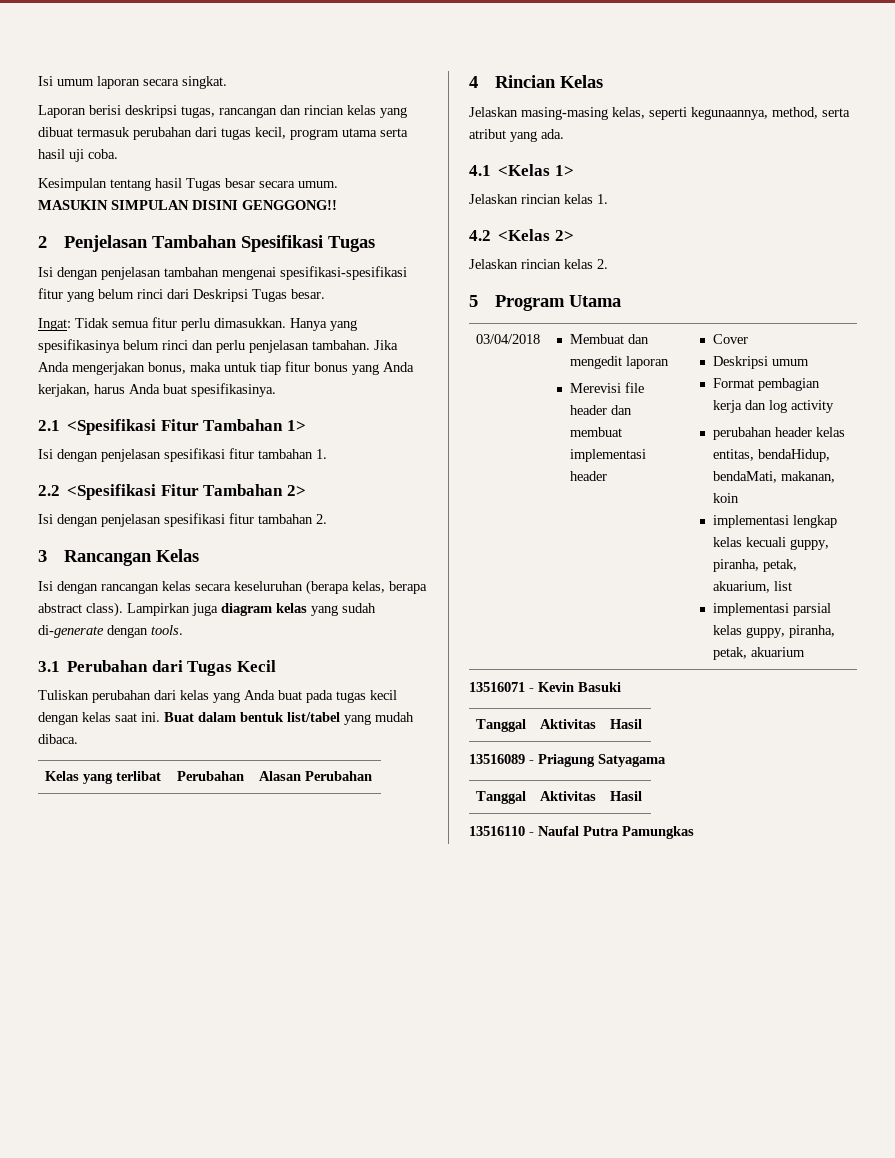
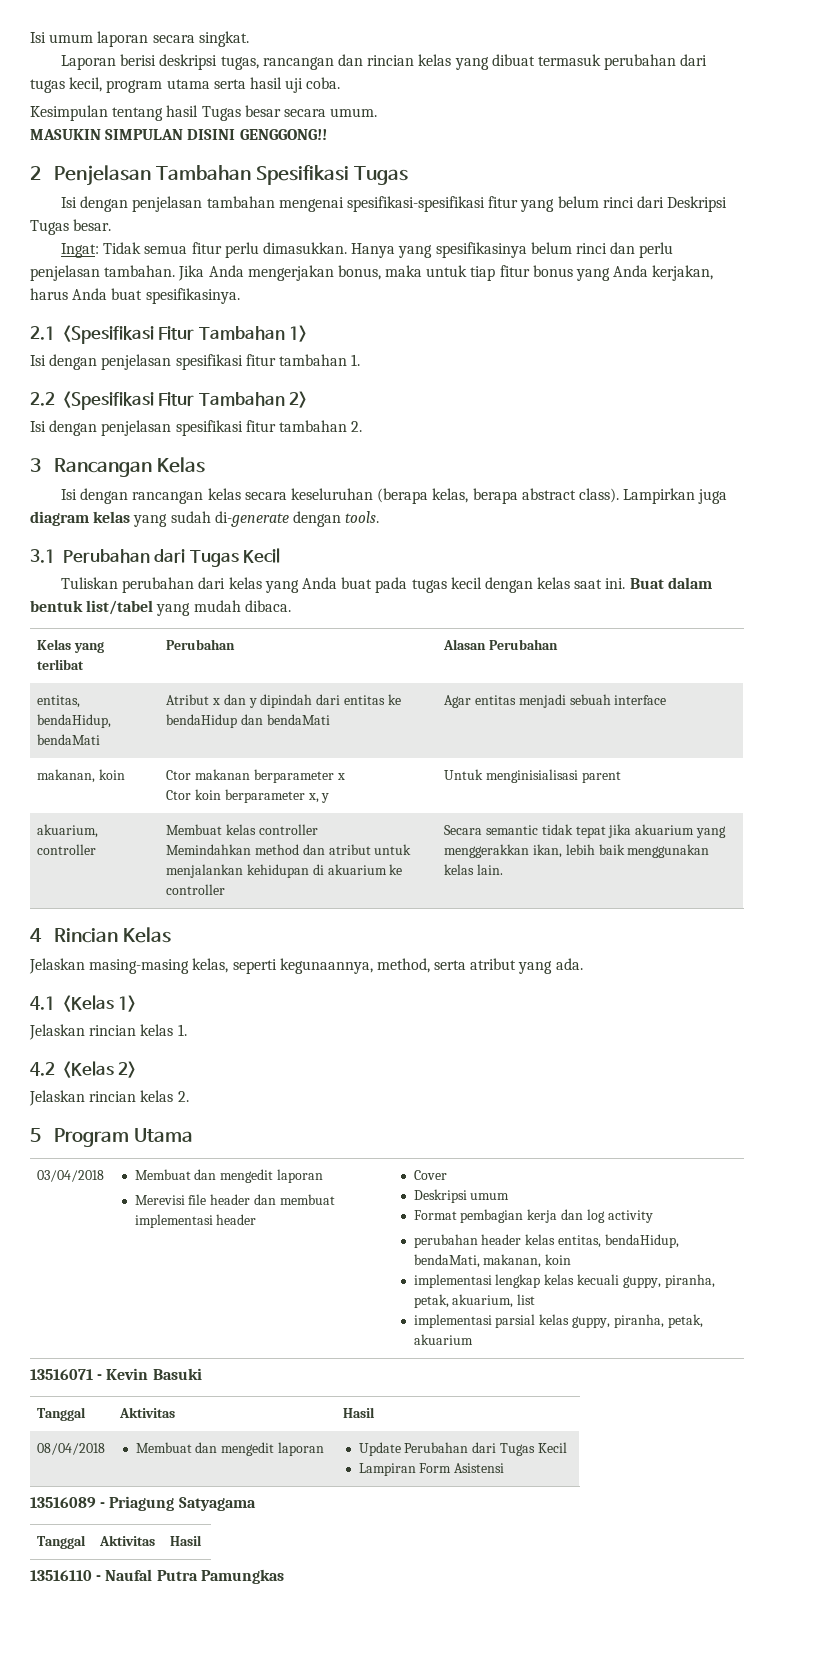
+ entitas, bendaHidup, bendaMati | Atribut x dan y dipindah dari entitas ke bendaHidup dan bendaMati | Agar entitas menjadi sebuah interface
+ makanan, koin | Ctor makanan berparameter x
+ Ctor koin berparameter x, y | Untuk menginisialisasi parent
+ akuarium, controller | Membuat kelas controller
+ Memindahkan method dan atribut untuk menjalankan kehidupan di akuarium ke controller | Secara semantic tidak tepat jika akuarium yang menggerakkan ikan, lebih baik menggunakan kelas lain.
+ 08/04/2018 | Membuat dan mengedit laporan | Update Perubahan dari Tugas Kecil
+ Lampiran Form Asistensi

